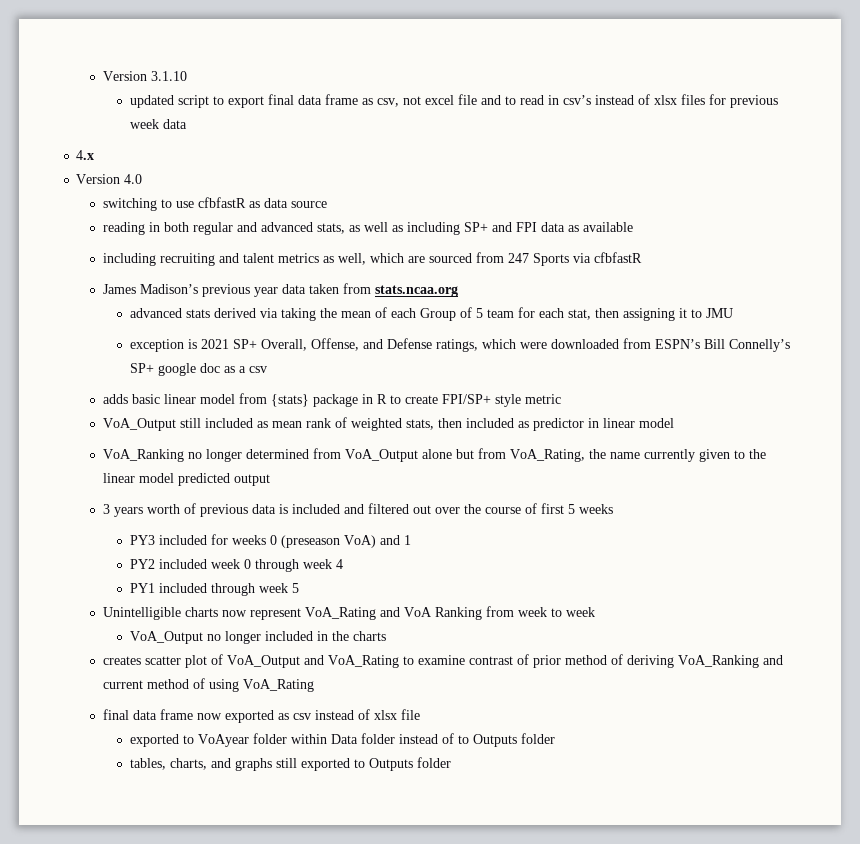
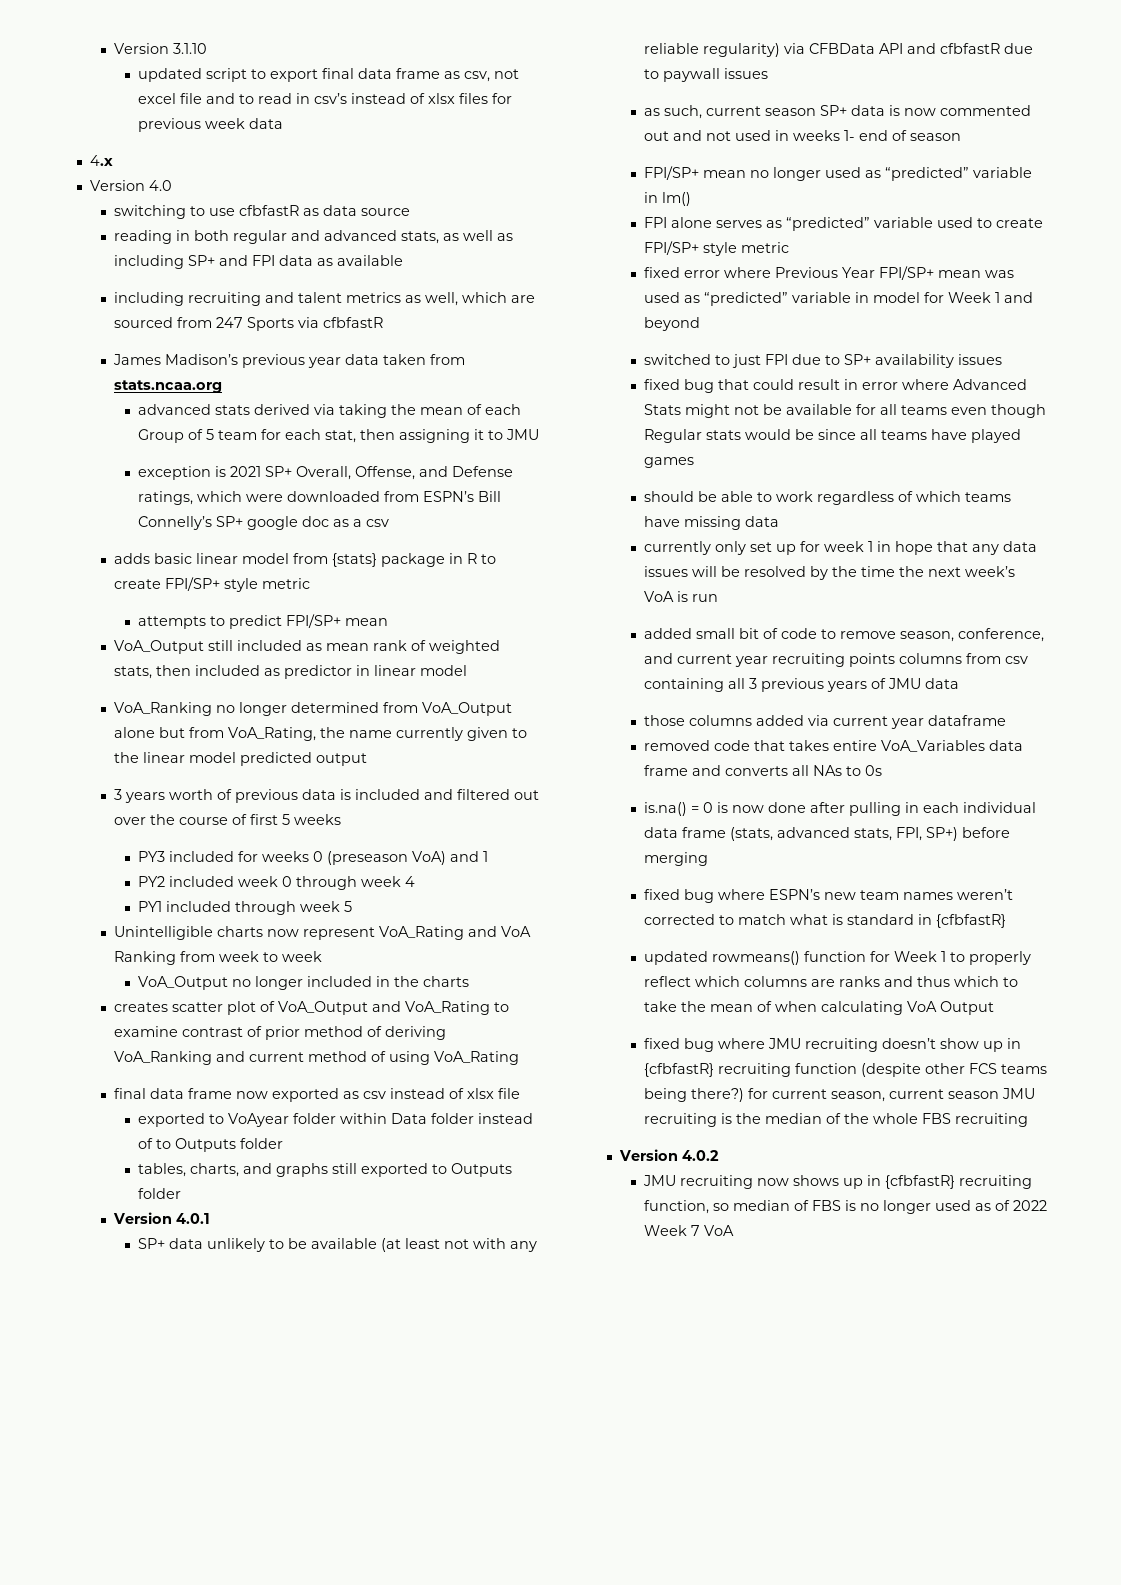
+ attempts to predict FPI/SP+ mean
+ Version 4.0.1
+ SP+ data unlikely to be available (at least not with any reliable regularity) via CFBData API and cfbfastR due to paywall issues
+ as such, current season SP+ data is now commented out and not used in weeks 1- end of season
+ FPI/SP+ mean no longer used as “predicted” variable in lm()
+ FPI alone serves as “predicted” variable used to create FPI/SP+ style metric
+ fixed error where Previous Year FPI/SP+ mean was used as “predicted” variable in model for Week 1 and beyond
+ switched to just FPI due to SP+ availability issues
+ fixed bug that could result in error where Advanced Stats might not be available for all teams even though Regular stats would be since all teams have played games
+ should be able to work regardless of which teams have missing data
+ currently only set up for week 1 in hope that any data issues will be resolved by the time the next week’s VoA is run
+ added small bit of code to remove season, conference, and current year recruiting points columns from csv containing all 3 previous years of JMU data
+ those columns added via current year dataframe
+ removed code that takes entire VoA_Variables data frame and converts all NAs to 0s
+ is.na() = 0 is now done after pulling in each individual data frame (stats, advanced stats, FPI, SP+) before merging
+ fixed bug where ESPN’s new team names weren’t corrected to match what is standard in {cfbfastR}
+ updated rowmeans() function for Week 1 to properly reflect which columns are ranks and thus which to take the mean of when calculating VoA Output
+ fixed bug where JMU recruiting doesn’t show up in {cfbfastR} recruiting function (despite other FCS teams being there?) for current season, current season JMU recruiting is the median of the whole FBS recruiting
+ Version 4.0.2
+ JMU recruiting now shows up in {cfbfastR} recruiting function, so median of FBS is no longer used as of 2022 Week 7 VoA

